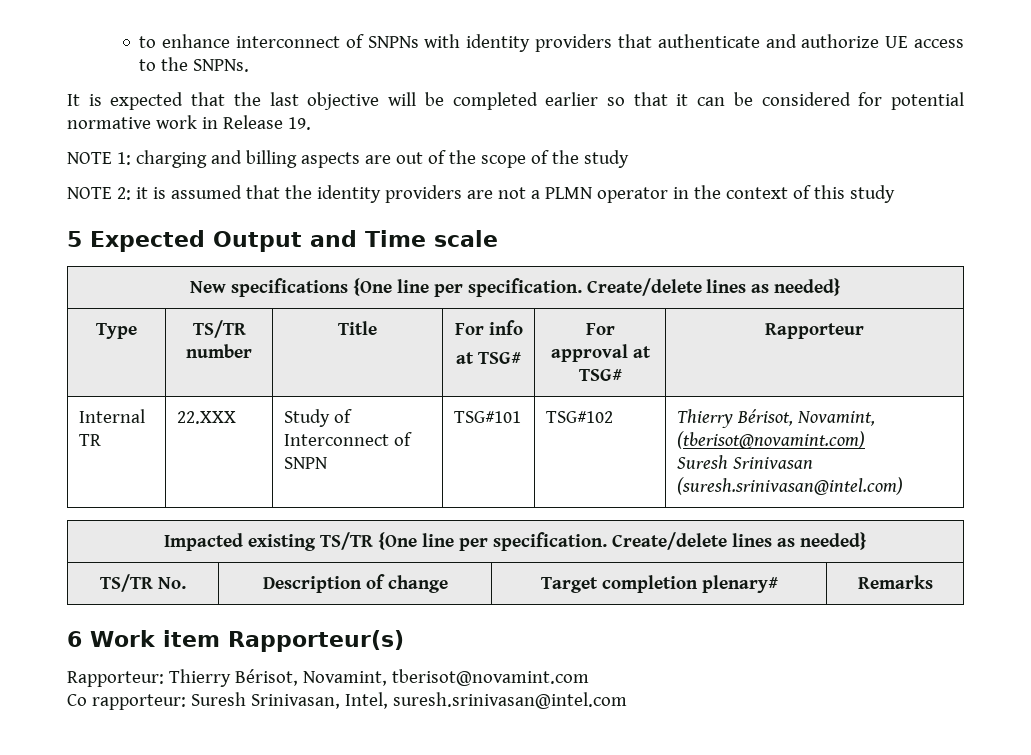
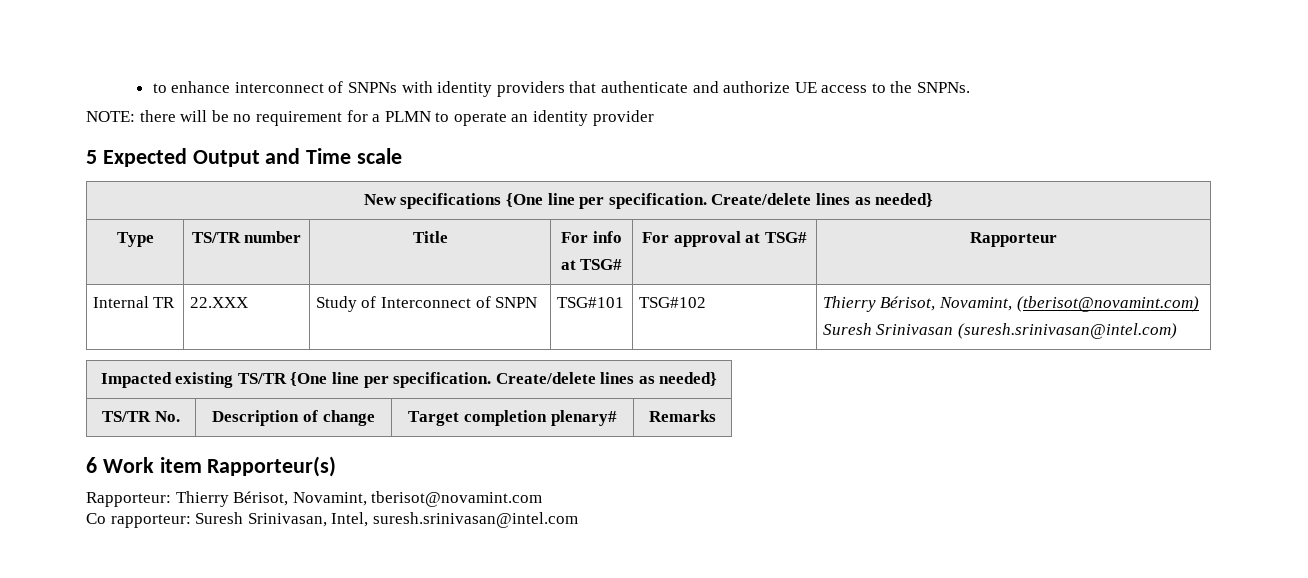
- It is expected that the last objective will be completed earlier so that it can be considered for potential normative work in Release 19.
- NOTE 1: charging and billing aspects are out of the scope of the study
- NOTE 2: it is assumed that the identity providers are not a PLMN operator in the context of this study
+ NOTE: there will be no requirement for a PLMN to operate an identity provider

